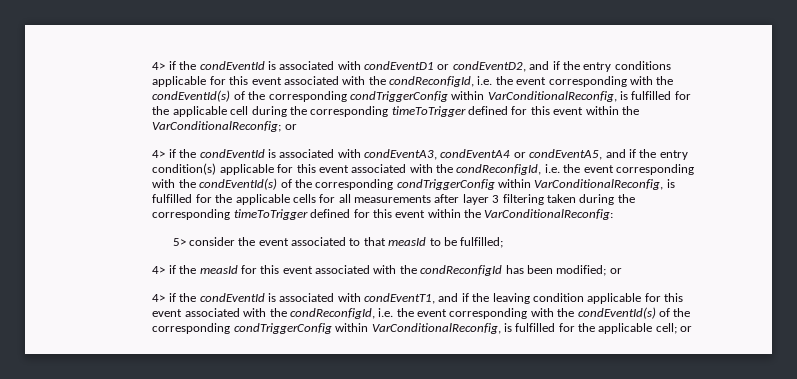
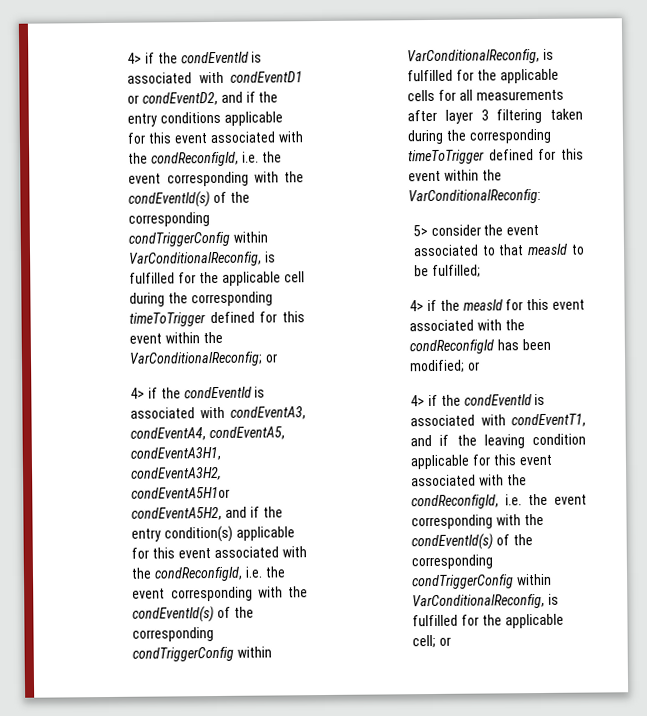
- 4> if the condEventId is associated with condEventA3, condEventA4 or condEventA5, and if the entry condition(s) applicable for this event associated with the condReconfigId, i.e. the event corresponding with the condEventId(s) of the corresponding condTriggerConfig within VarConditionalReconfig, is fulfilled for the applicable cells for all measurements after layer 3 filtering taken during the corresponding timeToTrigger defined for this event within the VarConditionalReconfig:
+ 4> if the condEventId is associated with condEventA3, condEventA4, condEventA5, condEventA3H1, condEventA3H2, condEventA5H1or condEventA5H2, and if the entry condition(s) applicable for this event associated with the condReconfigId, i.e. the event corresponding with the condEventId(s) of the corresponding condTriggerConfig within VarConditionalReconfig, is fulfilled for the applicable cells for all measurements after layer 3 filtering taken during the corresponding timeToTrigger defined for this event within the VarConditionalReconfig:

